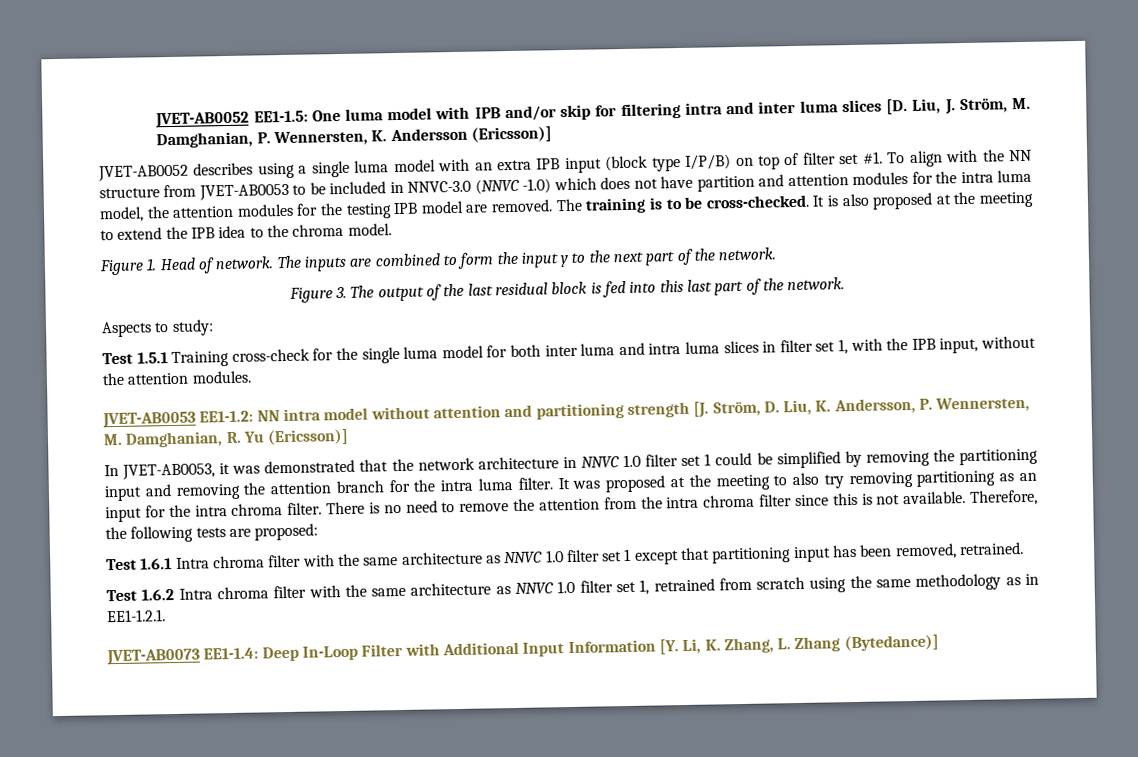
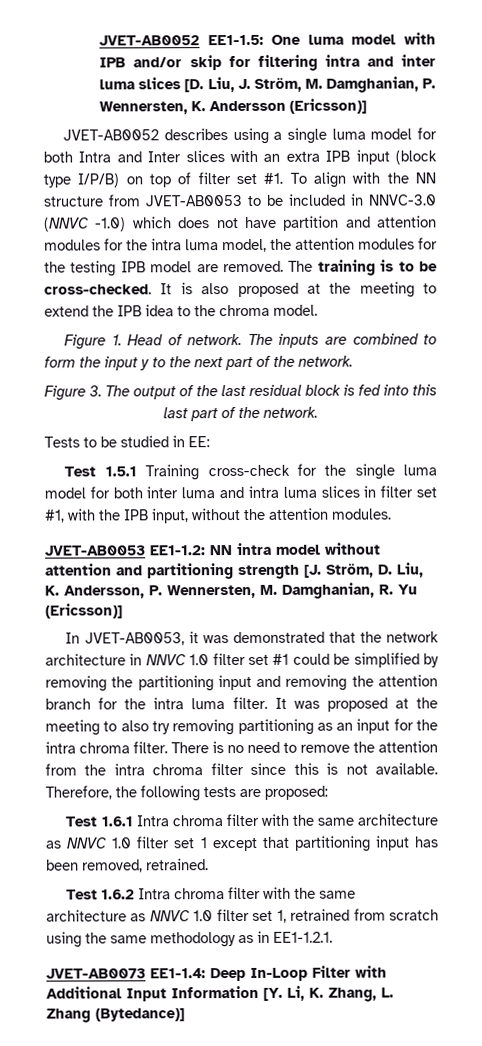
- JVET-AB0052 describes using a single luma model with an extra IPB input (block type I/P/B) on top of filter set #1.
+ JVET-AB0052 describes using a single luma model for both Intra and Inter slices with an extra IPB input (block type I/P/B) on top of filter set #1.
- Aspects to study:
+ Tests to be studied in EE:
- Test 1.5.1 Training cross-check for the single luma model for both inter luma and intra luma slices in filter set 1, with the IPB input, without the attention modules.
+ Test 1.5.1 Training cross-check for the single luma model for both inter luma and intra luma slices in filter set #1, with the IPB input, without the attention modules.
- In JVET-AB0053, it was demonstrated that the network architecture in NNVC 1.0 filter set 1 could be simplified by removing the partitioning input and removing the attention branch for the intra luma filter.
+ In JVET-AB0053, it was demonstrated that the network architecture in NNVC 1.0 filter set #1 could be simplified by removing the partitioning input and removing the attention branch for the intra luma filter.

